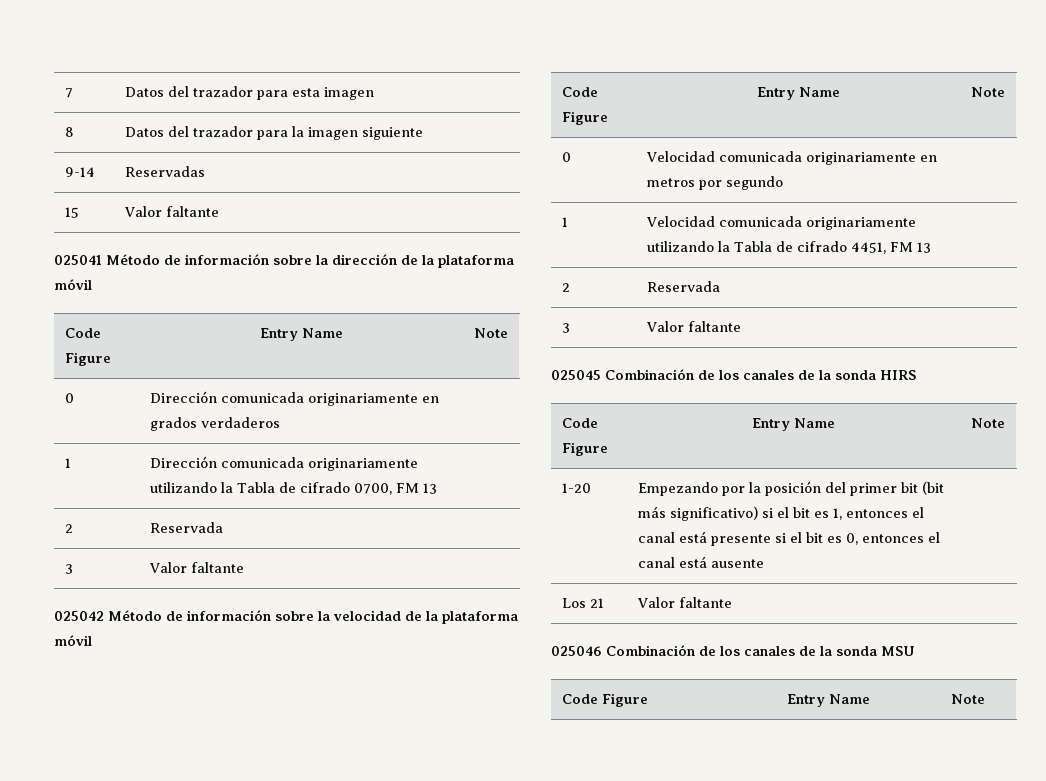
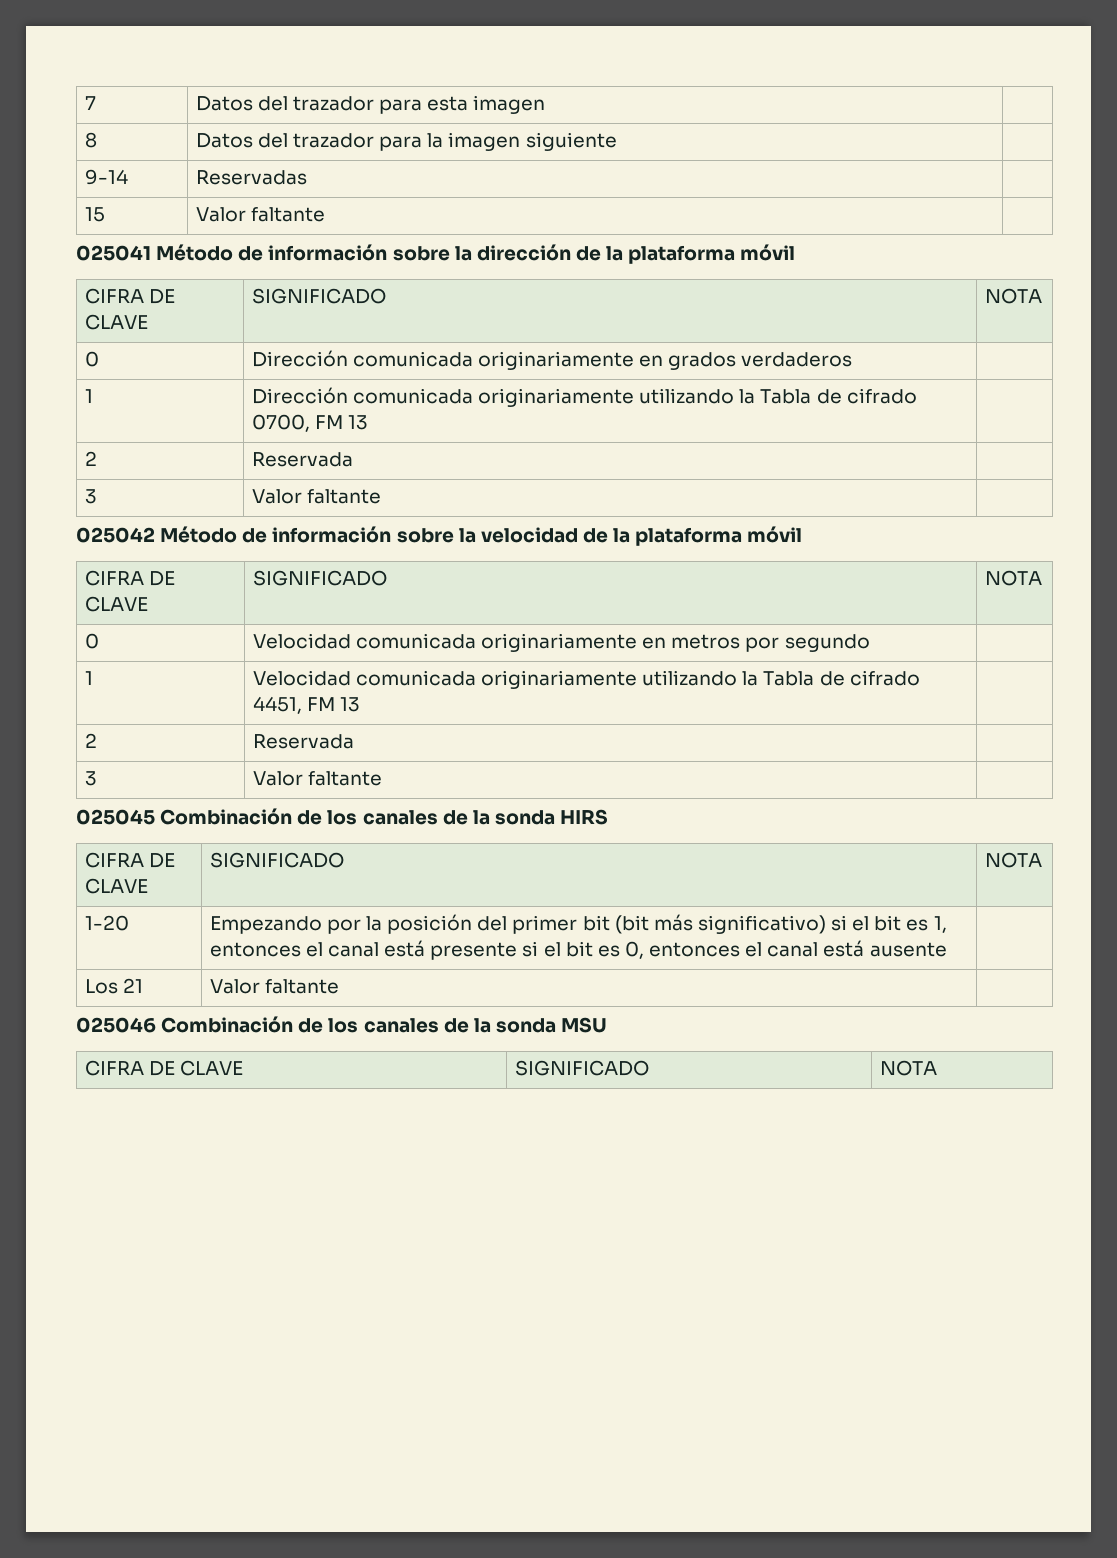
  025041 Método de información sobre la dirección de la plataforma móvil
- Code Figure | Entry Name | Note
+ CIFRA DE CLAVE | SIGNIFICADO | NOTA
  025042 Método de información sobre la velocidad de la plataforma móvil
- Code Figure | Entry Name | Note
+ CIFRA DE CLAVE | SIGNIFICADO | NOTA
  025045 Combinación de los canales de la sonda HIRS
- Code Figure | Entry Name | Note
+ CIFRA DE CLAVE | SIGNIFICADO | NOTA
  025046 Combinación de los canales de la sonda MSU
- Code Figure | Entry Name | Note
+ CIFRA DE CLAVE | SIGNIFICADO | NOTA

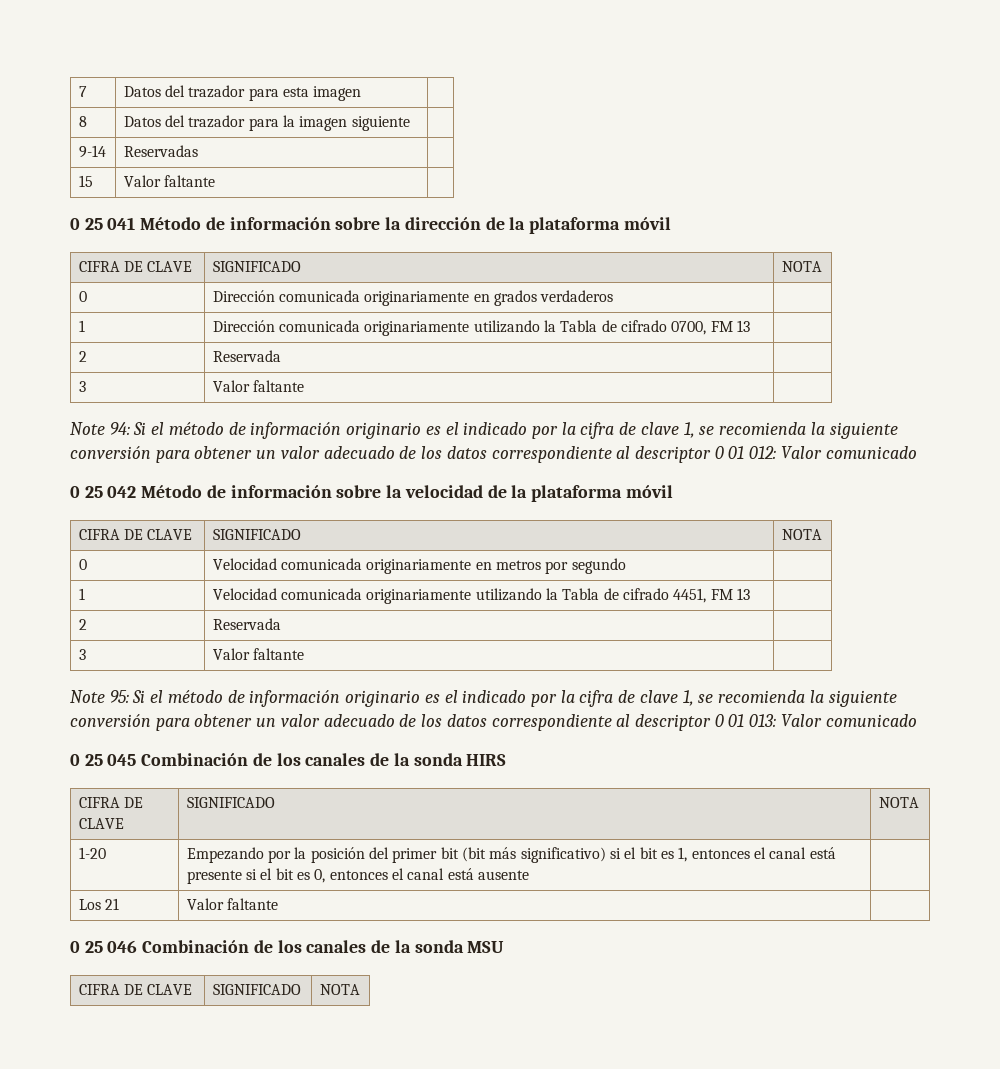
- 025041 Método de información sobre la dirección de la plataforma móvil
+ 0 25 041 Método de información sobre la dirección de la plataforma móvil
- 025042 Método de información sobre la velocidad de la plataforma móvil
+ Note 94: Si el método de información originario es el indicado por la cifra de clave 1, se recomienda la siguiente conversión para obtener un valor adecuado de los datos correspondiente al descriptor 0 01 012: Valor comunicado
+ 0 25 042 Método de información sobre la velocidad de la plataforma móvil
- 025045 Combinación de los canales de la sonda HIRS
+ Note 95: Si el método de información originario es el indicado por la cifra de clave 1, se recomienda la siguiente conversión para obtener un valor adecuado de los datos correspondiente al descriptor 0 01 013: Valor comunicado
+ 0 25 045 Combinación de los canales de la sonda HIRS
- 025046 Combinación de los canales de la sonda MSU
+ 0 25 046 Combinación de los canales de la sonda MSU

